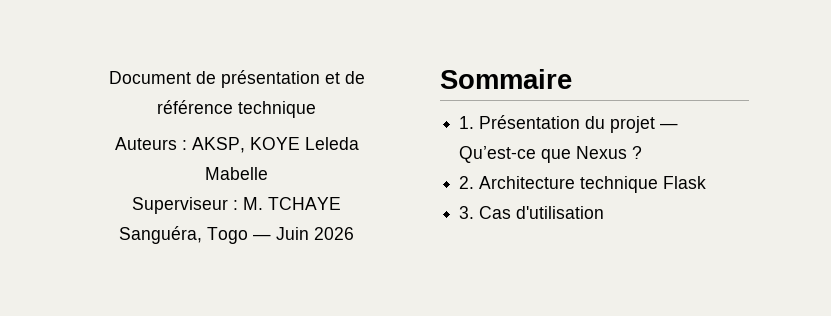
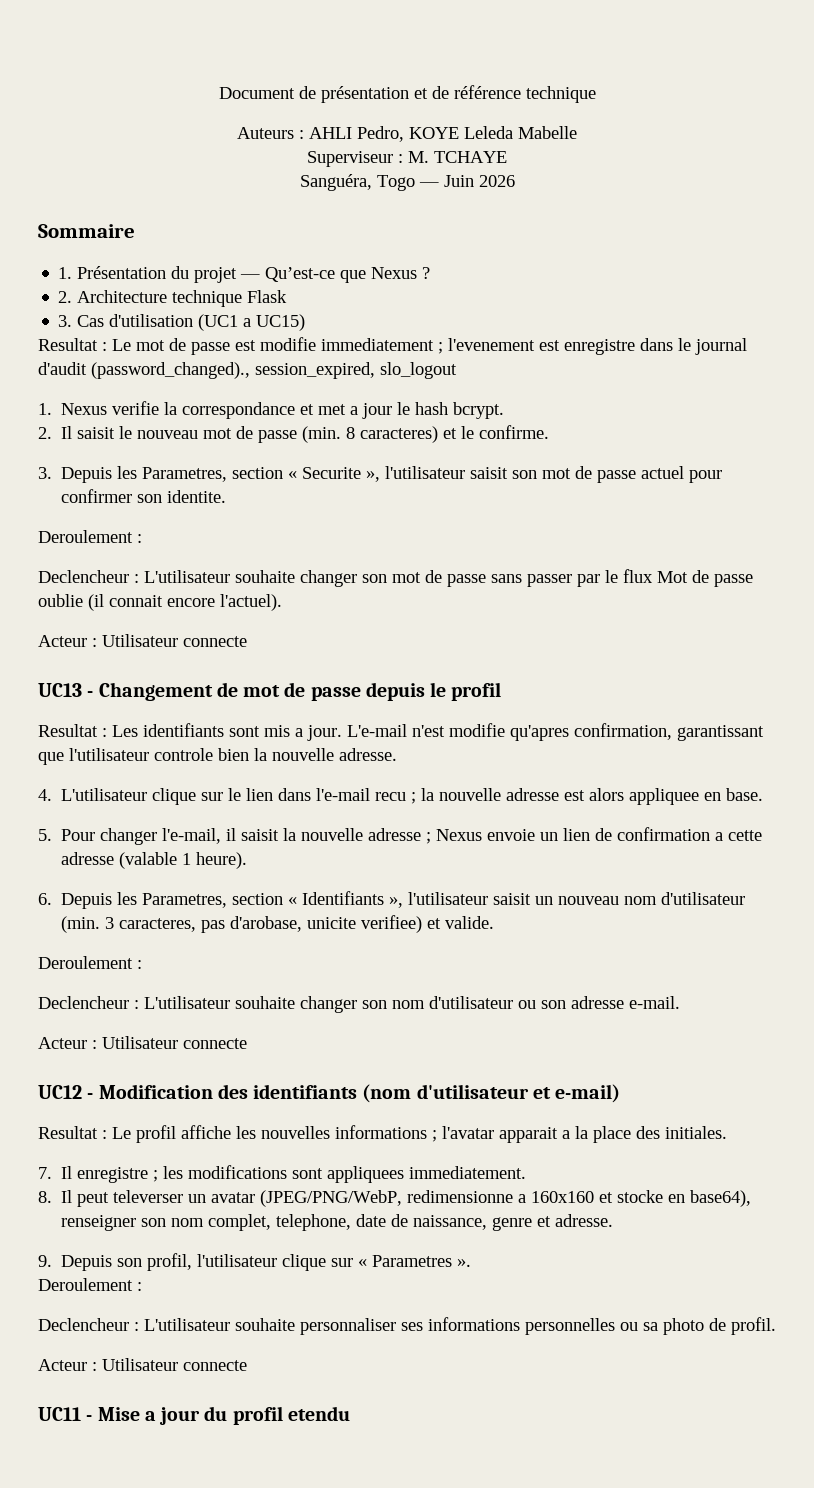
- Auteurs : AKSP, KOYE Leleda Mabelle
+ Auteurs : AHLI Pedro, KOYE Leleda Mabelle
- 3. Cas d'utilisation
+ 3. Cas d'utilisation (UC1 a UC15)
+ Resultat : Le mot de passe est modifie immediatement ; l'evenement est enregistre dans le journal d'audit (password_changed)., session_expired, slo_logout
+ 1. Nexus verifie la correspondance et met a jour le hash bcrypt.
+ 2. Il saisit le nouveau mot de passe (min. 8 caracteres) et le confirme.
+ 3. Depuis les Parametres, section « Securite », l'utilisateur saisit son mot de passe actuel pour confirmer son identite.
+ Deroulement :
+ Declencheur : L'utilisateur souhaite changer son mot de passe sans passer par le flux Mot de passe oublie (il connait encore l'actuel).
+ Acteur : Utilisateur connecte
+ UC13 - Changement de mot de passe depuis le profil
+ Resultat : Les identifiants sont mis a jour. L'e-mail n'est modifie qu'apres confirmation, garantissant que l'utilisateur controle bien la nouvelle adresse.
+ 4. L'utilisateur clique sur le lien dans l'e-mail recu ; la nouvelle adresse est alors appliquee en base.
+ 5. Pour changer l'e-mail, il saisit la nouvelle adresse ; Nexus envoie un lien de confirmation a cette adresse (valable 1 heure).
+ 6. Depuis les Parametres, section « Identifiants », l'utilisateur saisit un nouveau nom d'utilisateur (min. 3 caracteres, pas d'arobase, unicite verifiee) et valide.
+ Deroulement :
+ Declencheur : L'utilisateur souhaite changer son nom d'utilisateur ou son adresse e-mail.
+ Acteur : Utilisateur connecte
+ UC12 - Modification des identifiants (nom d'utilisateur et e-mail)
+ Resultat : Le profil affiche les nouvelles informations ; l'avatar apparait a la place des initiales.
+ 7. Il enregistre ; les modifications sont appliquees immediatement.
+ 8. Il peut televerser un avatar (JPEG/PNG/WebP, redimensionne a 160x160 et stocke en base64), renseigner son nom complet, telephone, date de naissance, genre et adresse.
+ 9. Depuis son profil, l'utilisateur clique sur « Parametres ».
+ Deroulement :
+ Declencheur : L'utilisateur souhaite personnaliser ses informations personnelles ou sa photo de profil.
+ Acteur : Utilisateur connecte
+ UC11 - Mise a jour du profil etendu

